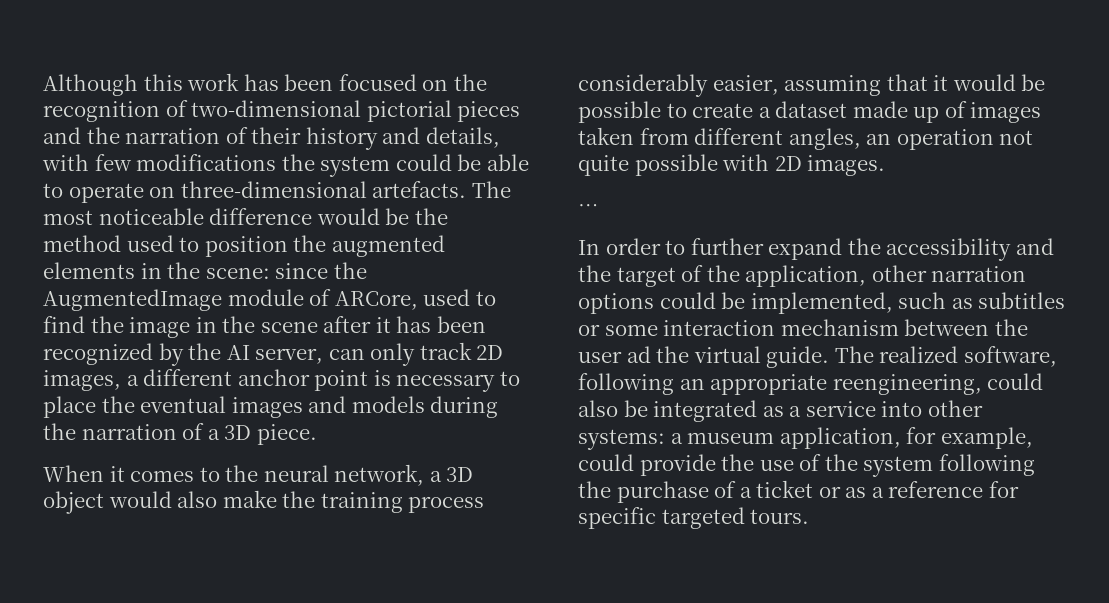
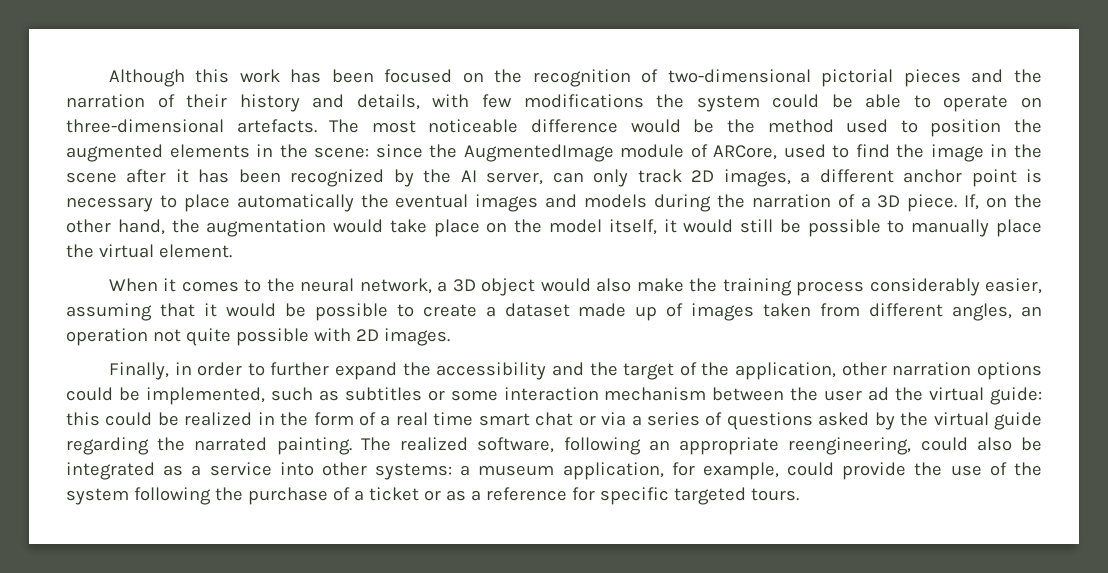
- since the AugmentedImage module of ARCore, used to find the image in the scene after it has been recognized by the AI server, can only track 2D images, a different anchor point is necessary to place the eventual images and models during the narration of a 3D piece.
+ since the AugmentedImage module of ARCore, used to find the image in the scene after it has been recognized by the AI server, can only track 2D images, a different anchor point is necessary to place automatically the eventual images and models during the narration of a 3D piece. If, on the other hand, the augmentation would take place on the model itself, it would still be possible to manually place the virtual element.
- …
- In order to further expand the accessibility and the target of the application, other narration options could be implemented, such as subtitles or some interaction mechanism between the user ad the virtual guide.
+ Finally, in order to further expand the accessibility and the target of the application, other narration options could be implemented, such as subtitles or some interaction mechanism between the user ad the virtual guide: this could be realized in the form of a real time smart chat or via a series of questions asked by the virtual guide regarding the narrated painting.

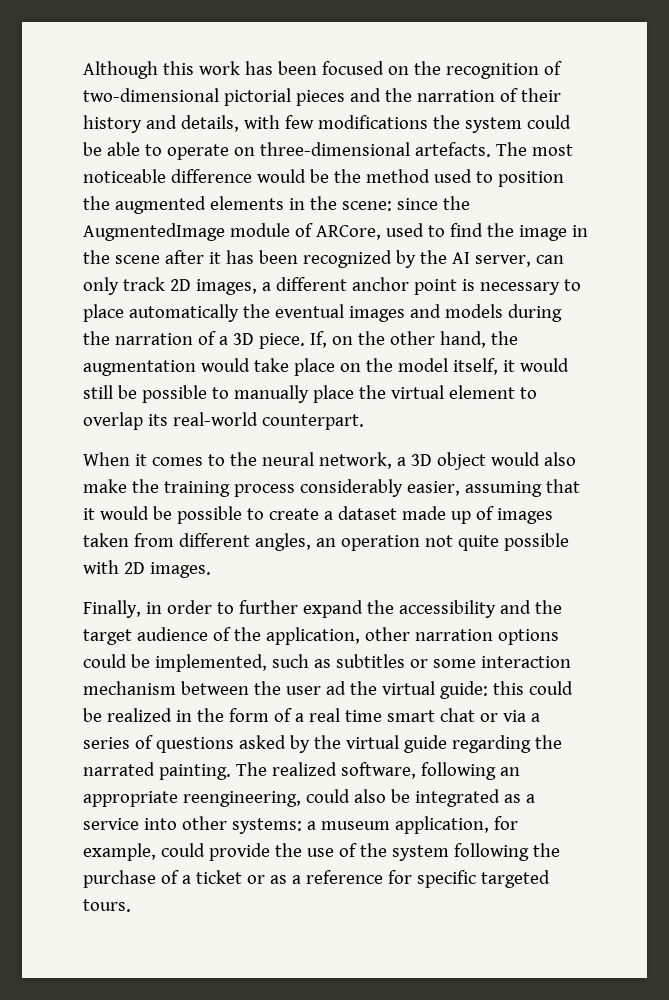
- If, on the other hand, the augmentation would take place on the model itself, it would still be possible to manually place the virtual element.
+ If, on the other hand, the augmentation would take place on the model itself, it would still be possible to manually place the virtual element to overlap its real-world counterpart.
- Finally, in order to further expand the accessibility and the target of the application, other narration options could be implemented, such as subtitles or some interaction mechanism between the user ad the virtual guide:
+ Finally, in order to further expand the accessibility and the target audience of the application, other narration options could be implemented, such as subtitles or some interaction mechanism between the user ad the virtual guide:

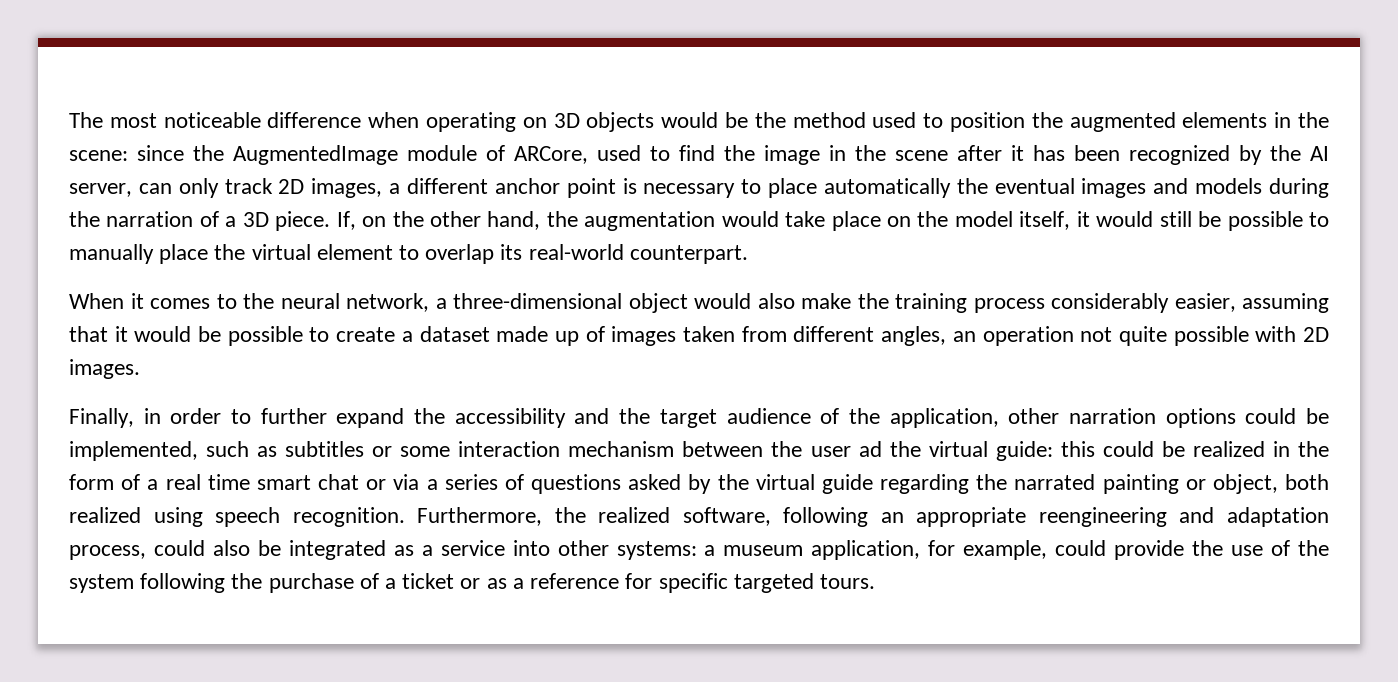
- Although this work has been focused on the recognition of two-dimensional pictorial pieces and the narration of their history and details, with few modifications the system could be able to operate on three-dimensional artefacts. The most noticeable difference would be the method used to position the augmented elements in the scene:
+ The most noticeable difference when operating on 3D objects would be the method used to position the augmented elements in the scene:
- When it comes to the neural network, a 3D object would also make the training process considerably easier, assuming that it would be possible to create a dataset made up of images taken from different angles, an operation not quite possible with 2D images.
+ When it comes to the neural network, a three-dimensional object would also make the training process considerably easier, assuming that it would be possible to create a dataset made up of images taken from different angles, an operation not quite possible with 2D images.
- this could be realized in the form of a real time smart chat or via a series of questions asked by the virtual guide regarding the narrated painting. The realized software, following an appropriate reengineering, could also be integrated as a service into other systems:
+ this could be realized in the form of a real time smart chat or via a series of questions asked by the virtual guide regarding the narrated painting or object, both realized using speech recognition. Furthermore, the realized software, following an appropriate reengineering and adaptation process, could also be integrated as a service into other systems:

